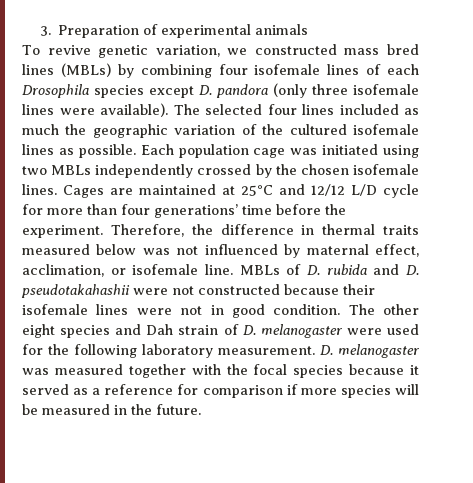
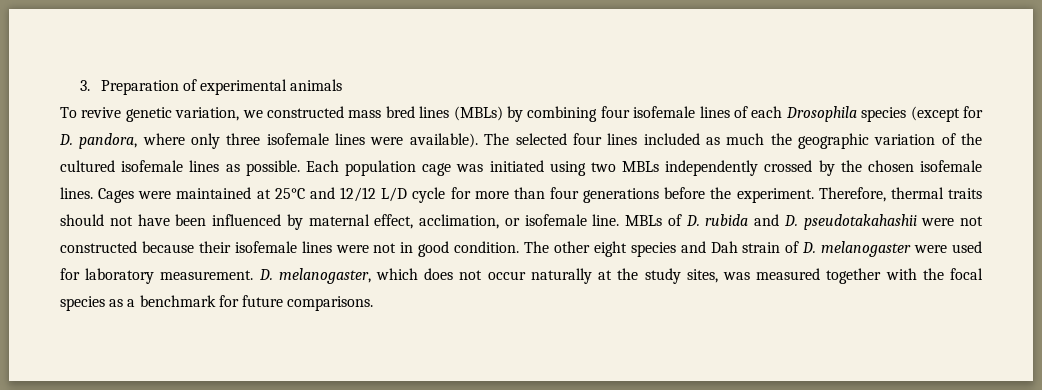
- To revive genetic variation, we constructed mass bred lines (MBLs) by combining four isofemale lines of each Drosophila species except D. pandora (only three isofemale lines were available).
+ To revive genetic variation, we constructed mass bred lines (MBLs) by combining four isofemale lines of each Drosophila species (except for D. pandora, where only three isofemale lines were available).
- Cages are maintained at 25°C and 12/12 L/D cycle for more than four generations’ time before the experiment.
+ Cages were maintained at 25°C and 12/12 L/D cycle for more than four generations before the experiment.
- Therefore, the difference in thermal traits measured below was not influenced by maternal effect, acclimation, or isofemale line.
+ Therefore, thermal traits should not have been influenced by maternal effect, acclimation, or isofemale line.
- The other eight species and Dah strain of D. melanogaster were used for the following laboratory measurement.
+ The other eight species and Dah strain of D. melanogaster were used for laboratory measurement.
- D. melanogaster was measured together with the focal species because it served as a reference for comparison if more species will be measured in the future.
+ D. melanogaster, which does not occur naturally at the study sites, was measured together with the focal species as a benchmark for future comparisons.

